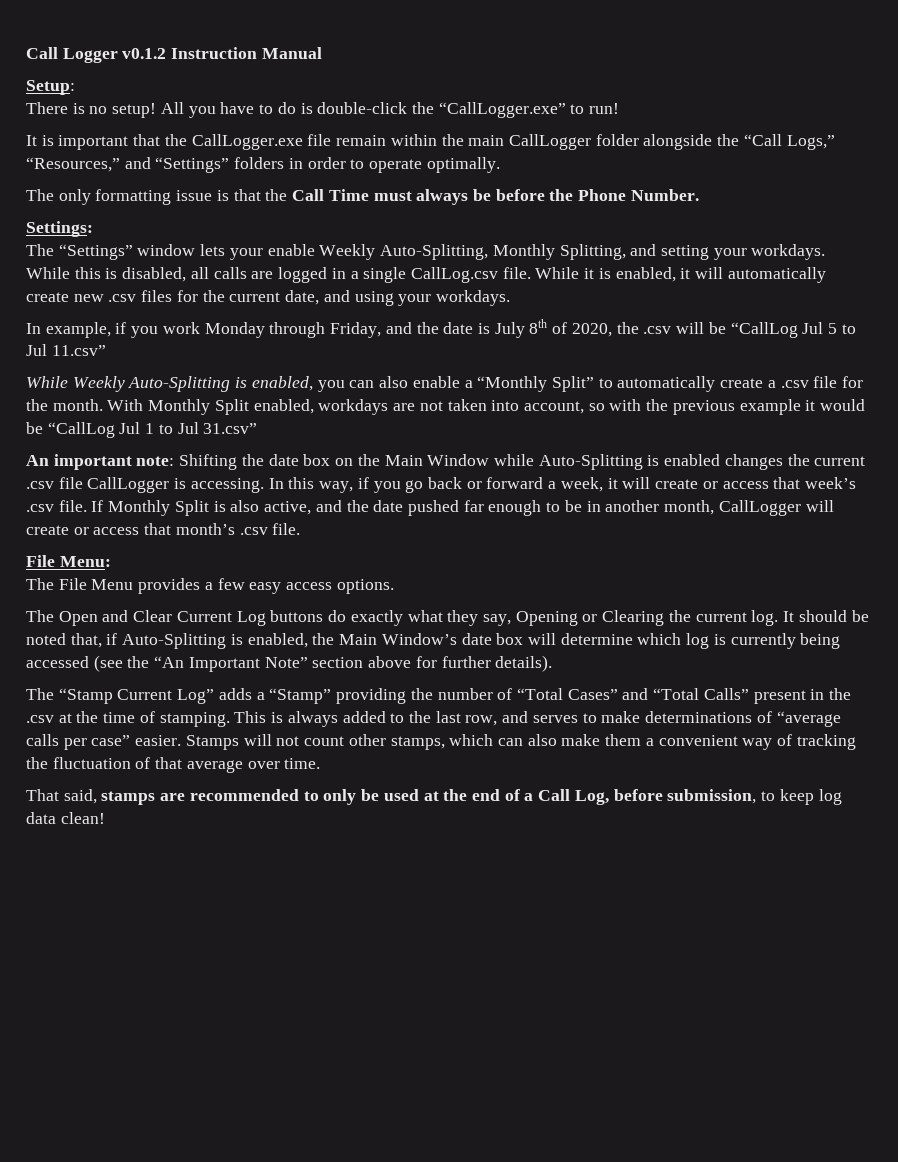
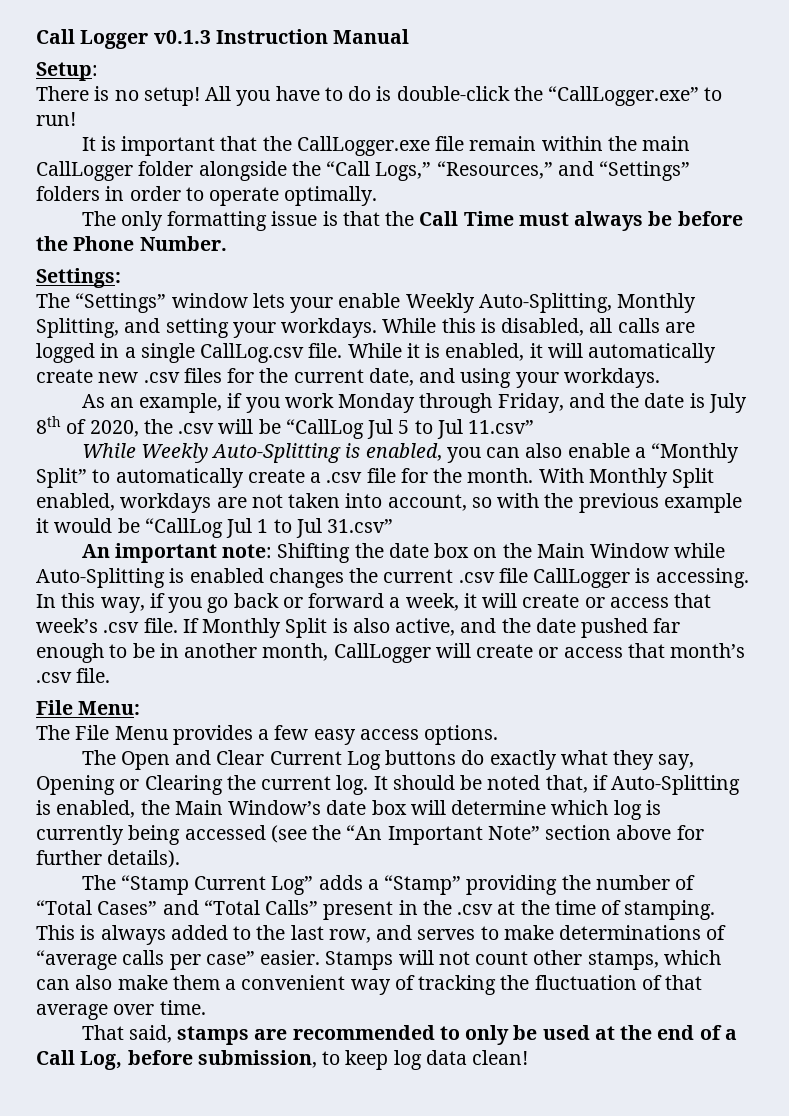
- Call Logger v0.1.2 Instruction Manual
+ Call Logger v0.1.3 Instruction Manual
- In example, if you work Monday through Friday, and the date is July 8th of 2020, the .csv will be “CallLog Jul 5 to Jul 11.csv”
+ As an example, if you work Monday through Friday, and the date is July 8th of 2020, the .csv will be “CallLog Jul 5 to Jul 11.csv”

